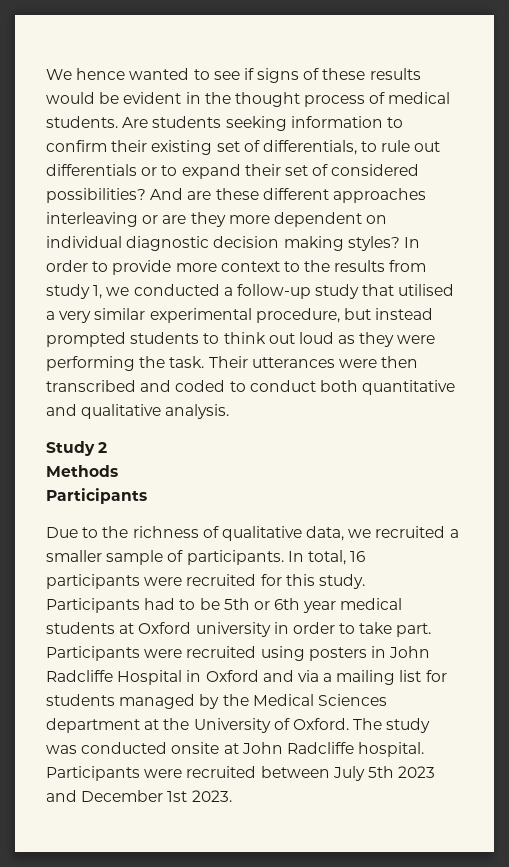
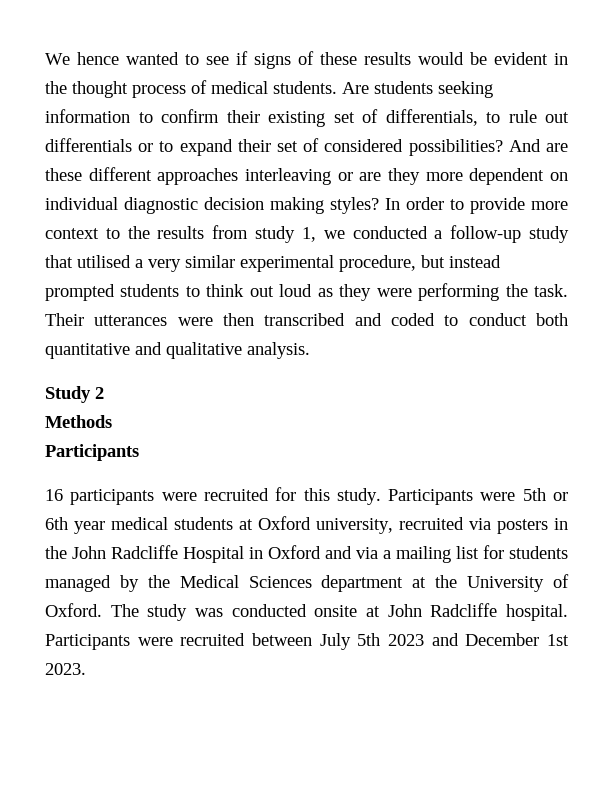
- Due to the richness of qualitative data, we recruited a smaller sample of participants. In total, 16 participants were recruited for this study.
+ 16 participants were recruited for this study.
- Participants had to be 5th or 6th year medical students at Oxford university in order to take part. Participants were recruited using posters in John Radcliffe Hospital in Oxford and via a mailing list for students managed by the Medical Sciences department at the University of Oxford.
+ Participants were 5th or 6th year medical students at Oxford university, recruited via posters in the John Radcliffe Hospital in Oxford and via a mailing list for students managed by the Medical Sciences department at the University of Oxford.

